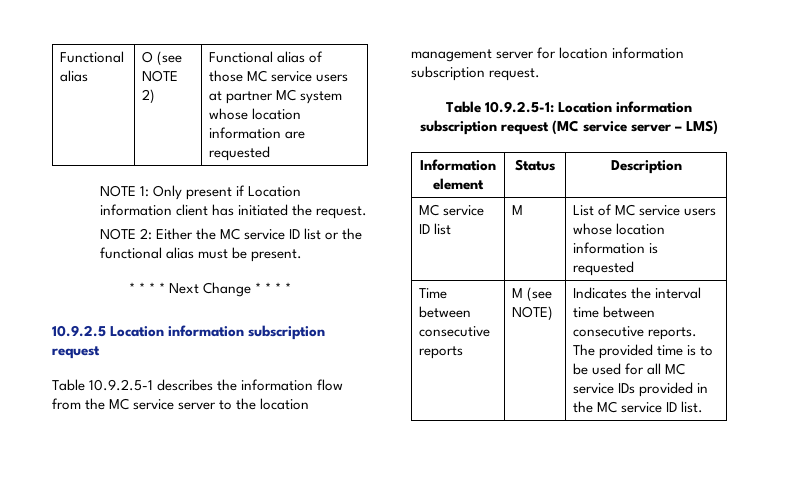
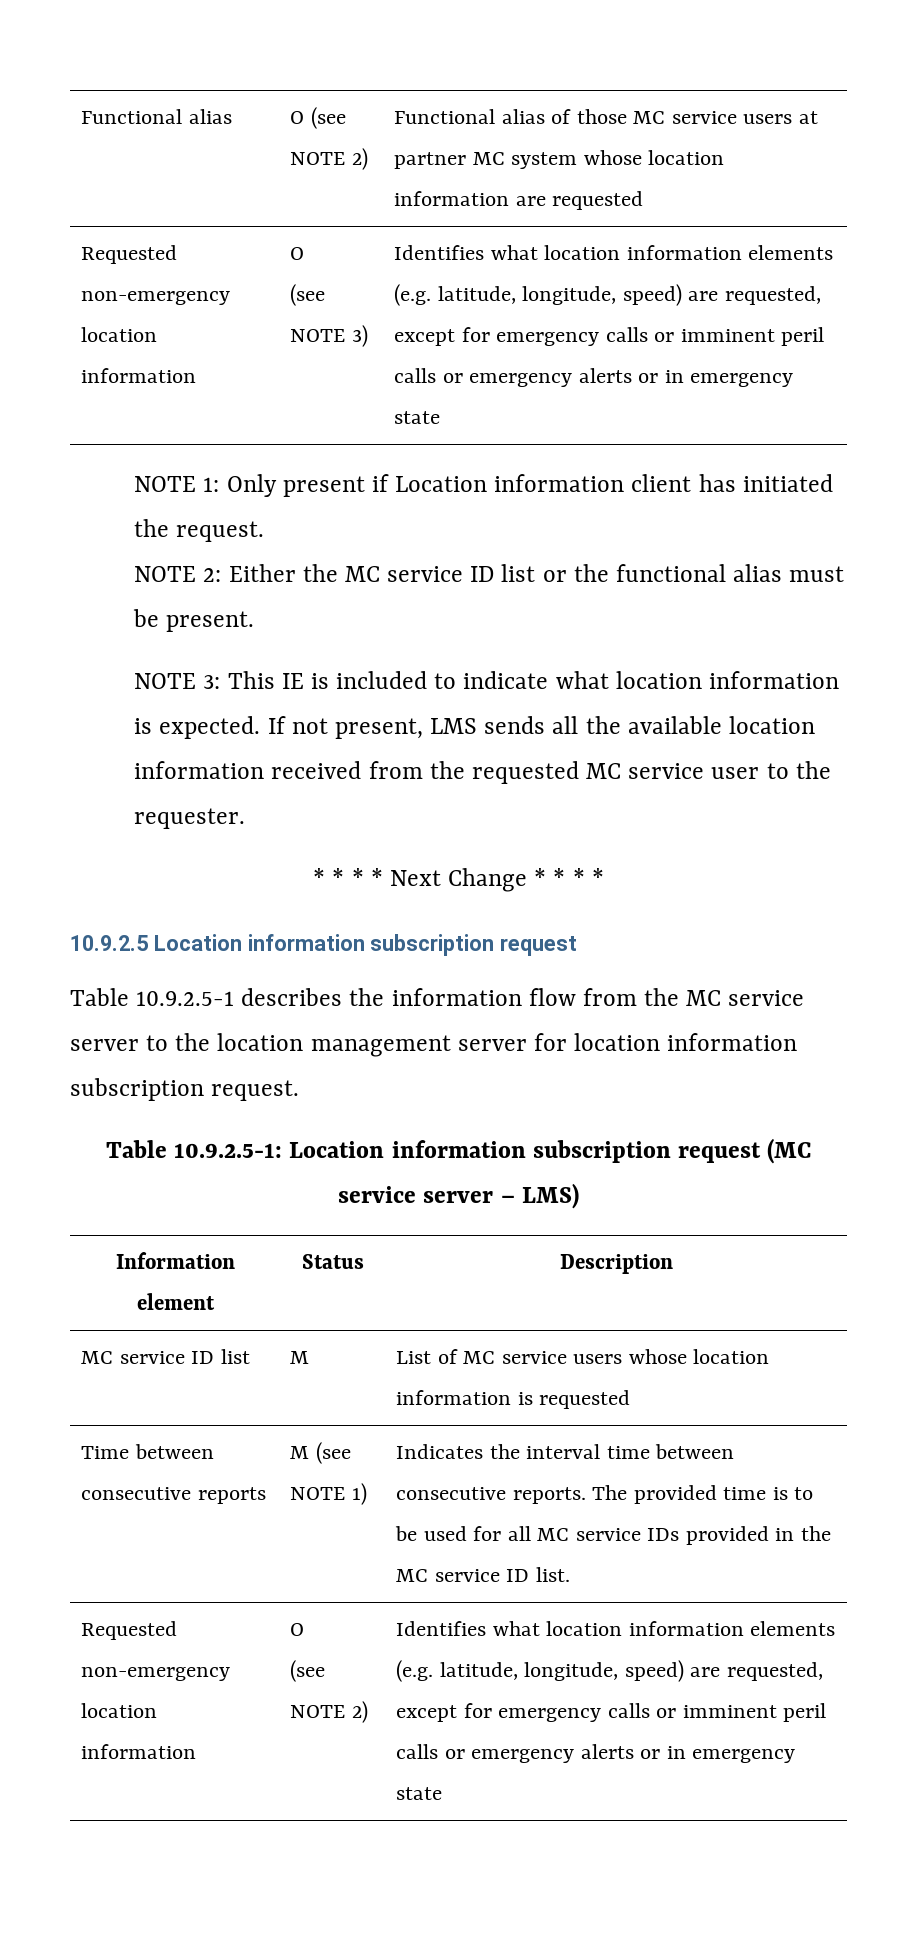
  Functional alias | O (see NOTE 2) | Functional alias of those MC service users at partner MC system whose location information are requested
+ Requested non-emergency location information | O
+ (see NOTE 3) | Identifies what location information elements (e.g. latitude, longitude, speed) are requested, except for emergency calls or imminent peril calls or emergency alerts or in emergency state
+ NOTE 3: This IE is included to indicate what location information is expected. If not present, LMS sends all the available location information received from the requested MC service user to the requester.
- Time between consecutive reports | M (see NOTE) | Indicates the interval time between consecutive reports. The provided time is to be used for all MC service IDs provided in the MC service ID list.
+ Time between consecutive reports | M (see NOTE 1) | Indicates the interval time between consecutive reports. The provided time is to be used for all MC service IDs provided in the MC service ID list.
+ Requested non-emergency location information | O
+ (see NOTE 2) | Identifies what location information elements (e.g. latitude, longitude, speed) are requested, except for emergency calls or imminent peril calls or emergency alerts or in emergency state

